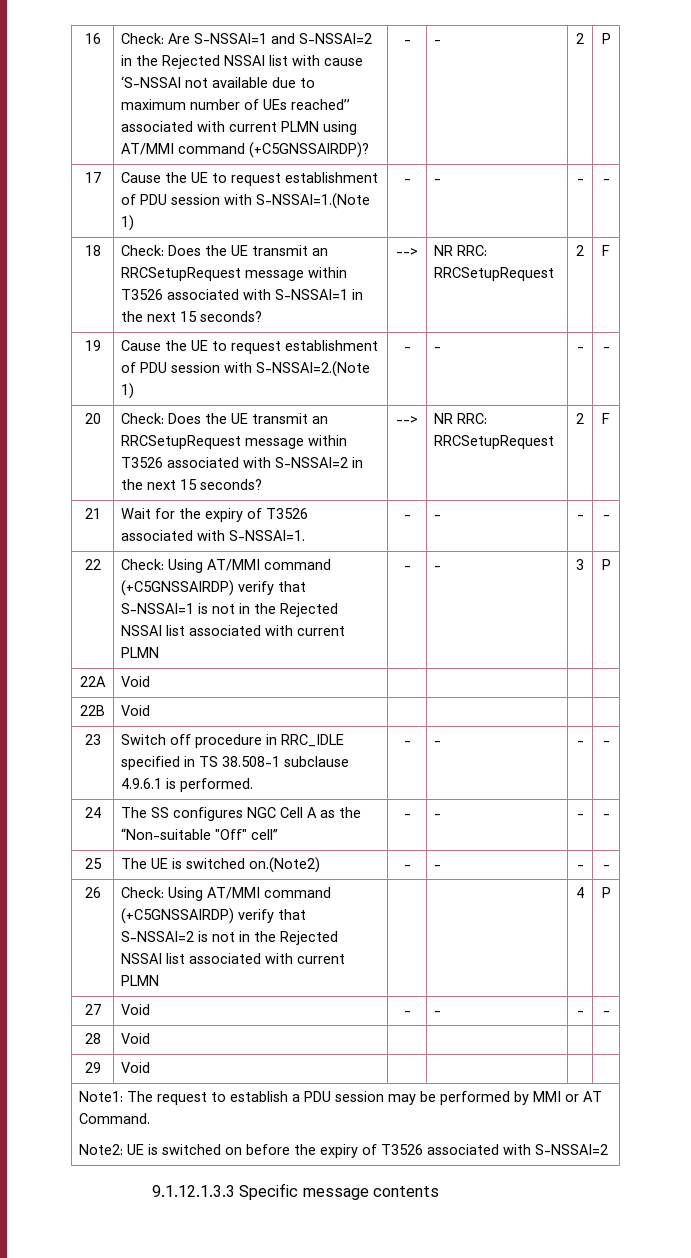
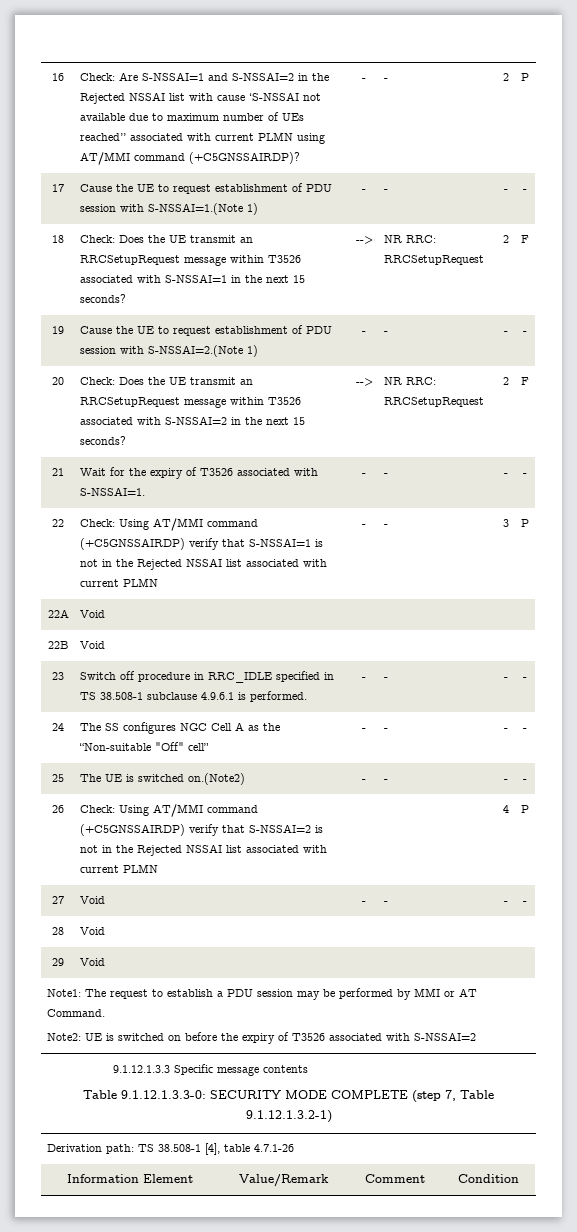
+ Table 9.1.12.1.3.3-0: SECURITY MODE COMPLETE (step 7, Table 9.1.12.1.3.2-1)
+ Derivation path: TS 38.508-1 [4], table 4.7.1-26
+ Information Element | Value/Remark | Comment | Condition

